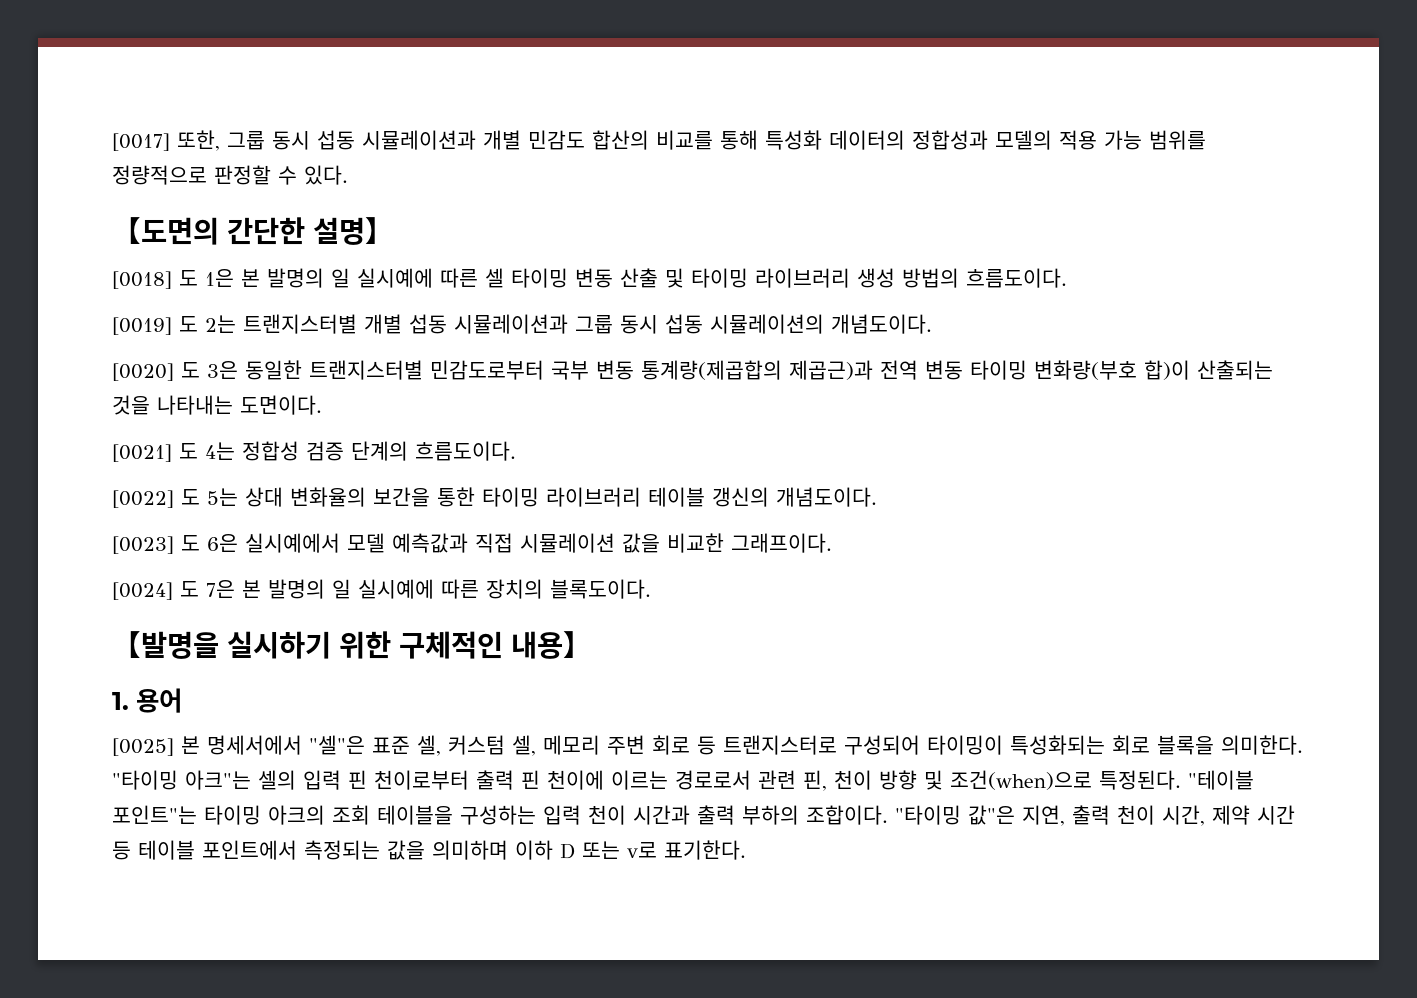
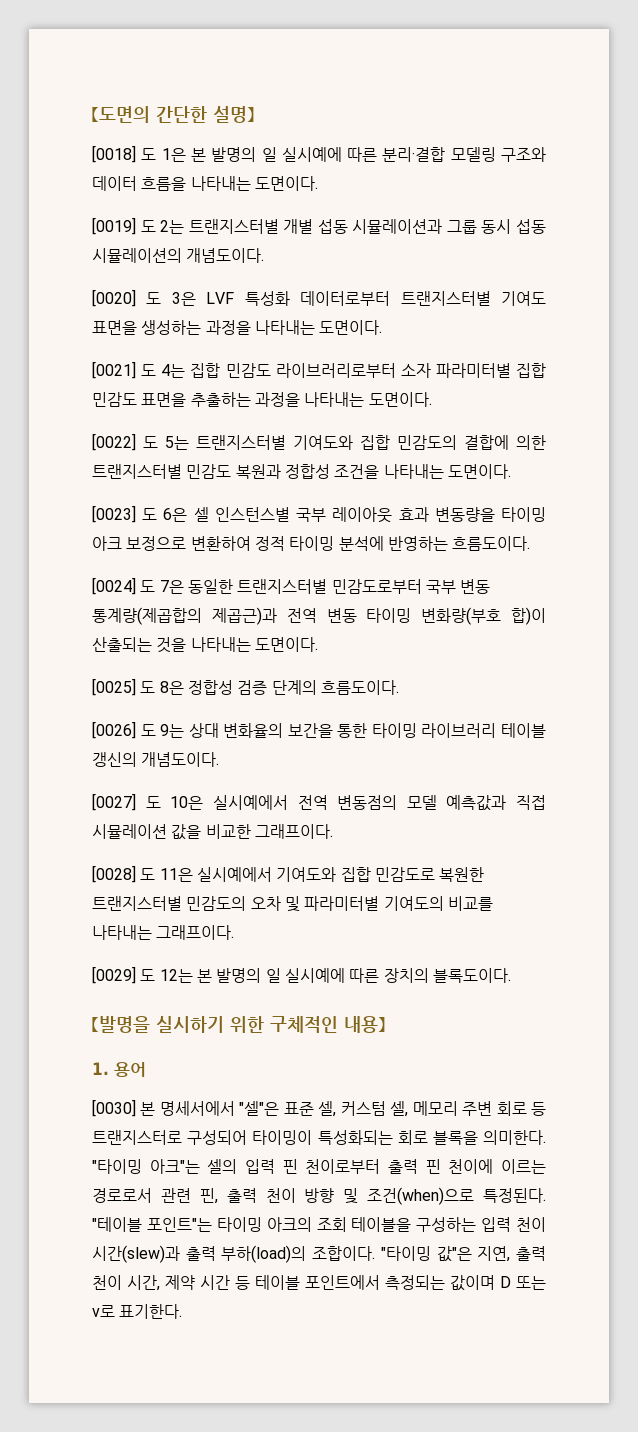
- [0017] 또한, 그룹 동시 섭동 시뮬레이션과 개별 민감도 합산의 비교를 통해 특성화 데이터의 정합성과 모델의 적용 가능 범위를 정량적으로 판정할 수 있다.
- [0018] 도 1은 본 발명의 일 실시예에 따른 셀 타이밍 변동 산출 및 타이밍 라이브러리 생성 방법의 흐름도이다.
+ [0018] 도 1은 본 발명의 일 실시예에 따른 분리·결합 모델링 구조와 데이터 흐름을 나타내는 도면이다.
- [0020] 도 3은 동일한 트랜지스터별 민감도로부터 국부 변동 통계량(제곱합의 제곱근)과 전역 변동 타이밍 변화량(부호 합)이 산출되는 것을 나타내는 도면이다.
+ [0020] 도 3은 LVF 특성화 데이터로부터 트랜지스터별 기여도 표면을 생성하는 과정을 나타내는 도면이다.
+ [0021] 도 4는 집합 민감도 라이브러리로부터 소자 파라미터별 집합 민감도 표면을 추출하는 과정을 나타내는 도면이다.
+ [0022] 도 5는 트랜지스터별 기여도와 집합 민감도의 결합에 의한 트랜지스터별 민감도 복원과 정합성 조건을 나타내는 도면이다.
+ [0023] 도 6은 셀 인스턴스별 국부 레이아웃 효과 변동량을 타이밍 아크 보정으로 변환하여 정적 타이밍 분석에 반영하는 흐름도이다.
+ [0024] 도 7은 동일한 트랜지스터별 민감도로부터 국부 변동 통계량(제곱합의 제곱근)과 전역 변동 타이밍 변화량(부호 합)이 산출되는 것을 나타내는 도면이다.
- [0021] 도 4는 정합성 검증 단계의 흐름도이다.
+ [0025] 도 8은 정합성 검증 단계의 흐름도이다.
- [0022] 도 5는 상대 변화율의 보간을 통한 타이밍 라이브러리 테이블 갱신의 개념도이다.
+ [0026] 도 9는 상대 변화율의 보간을 통한 타이밍 라이브러리 테이블 갱신의 개념도이다.
- [0023] 도 6은 실시예에서 모델 예측값과 직접 시뮬레이션 값을 비교한 그래프이다.
+ [0027] 도 10은 실시예에서 전역 변동점의 모델 예측값과 직접 시뮬레이션 값을 비교한 그래프이다.
- [0024] 도 7은 본 발명의 일 실시예에 따른 장치의 블록도이다.
+ [0028] 도 11은 실시예에서 기여도와 집합 민감도로 복원한 트랜지스터별 민감도의 오차 및 파라미터별 기여도의 비교를 나타내는 그래프이다.
+ [0029] 도 12는 본 발명의 일 실시예에 따른 장치의 블록도이다.
- [0025] 본 명세서에서 "셀"은 표준 셀, 커스텀 셀, 메모리 주변 회로 등 트랜지스터로 구성되어 타이밍이 특성화되는 회로 블록을 의미한다.
+ [0030] 본 명세서에서 "셀"은 표준 셀, 커스텀 셀, 메모리 주변 회로 등 트랜지스터로 구성되어 타이밍이 특성화되는 회로 블록을 의미한다.
- "타이밍 아크"는 셀의 입력 핀 천이로부터 출력 핀 천이에 이르는 경로로서 관련 핀, 천이 방향 및 조건(when)으로 특정된다.
+ "타이밍 아크"는 셀의 입력 핀 천이로부터 출력 핀 천이에 이르는 경로로서 관련 핀, 출력 천이 방향 및 조건(when)으로 특정된다.
- "테이블 포인트"는 타이밍 아크의 조회 테이블을 구성하는 입력 천이 시간과 출력 부하의 조합이다.
+ "테이블 포인트"는 타이밍 아크의 조회 테이블을 구성하는 입력 천이 시간(slew)과 출력 부하(load)의 조합이다.
- "타이밍 값"은 지연, 출력 천이 시간, 제약 시간 등 테이블 포인트에서 측정되는 값을 의미하며 이하 D 또는 v로 표기한다.
+ "타이밍 값"은 지연, 출력 천이 시간, 제약 시간 등 테이블 포인트에서 측정되는 값이며 D 또는 v로 표기한다.

